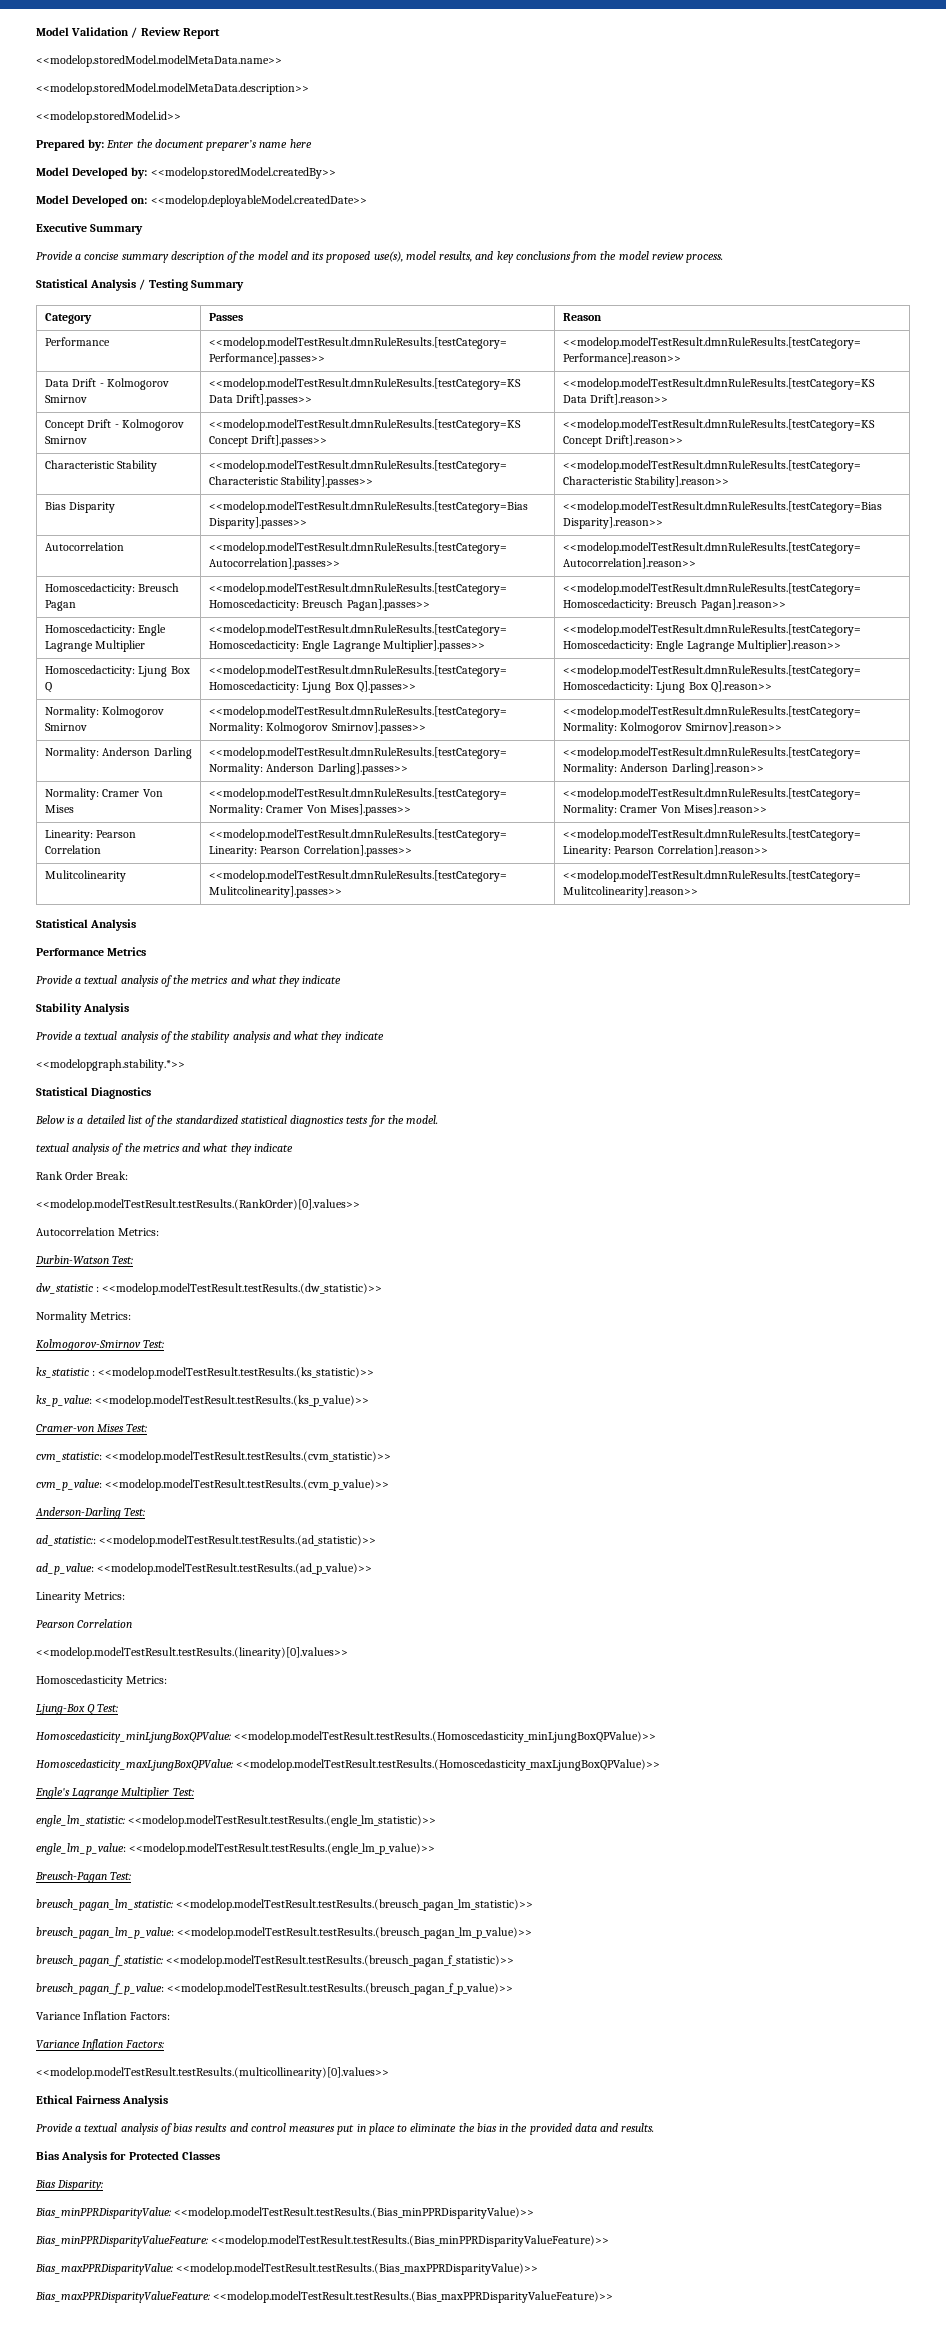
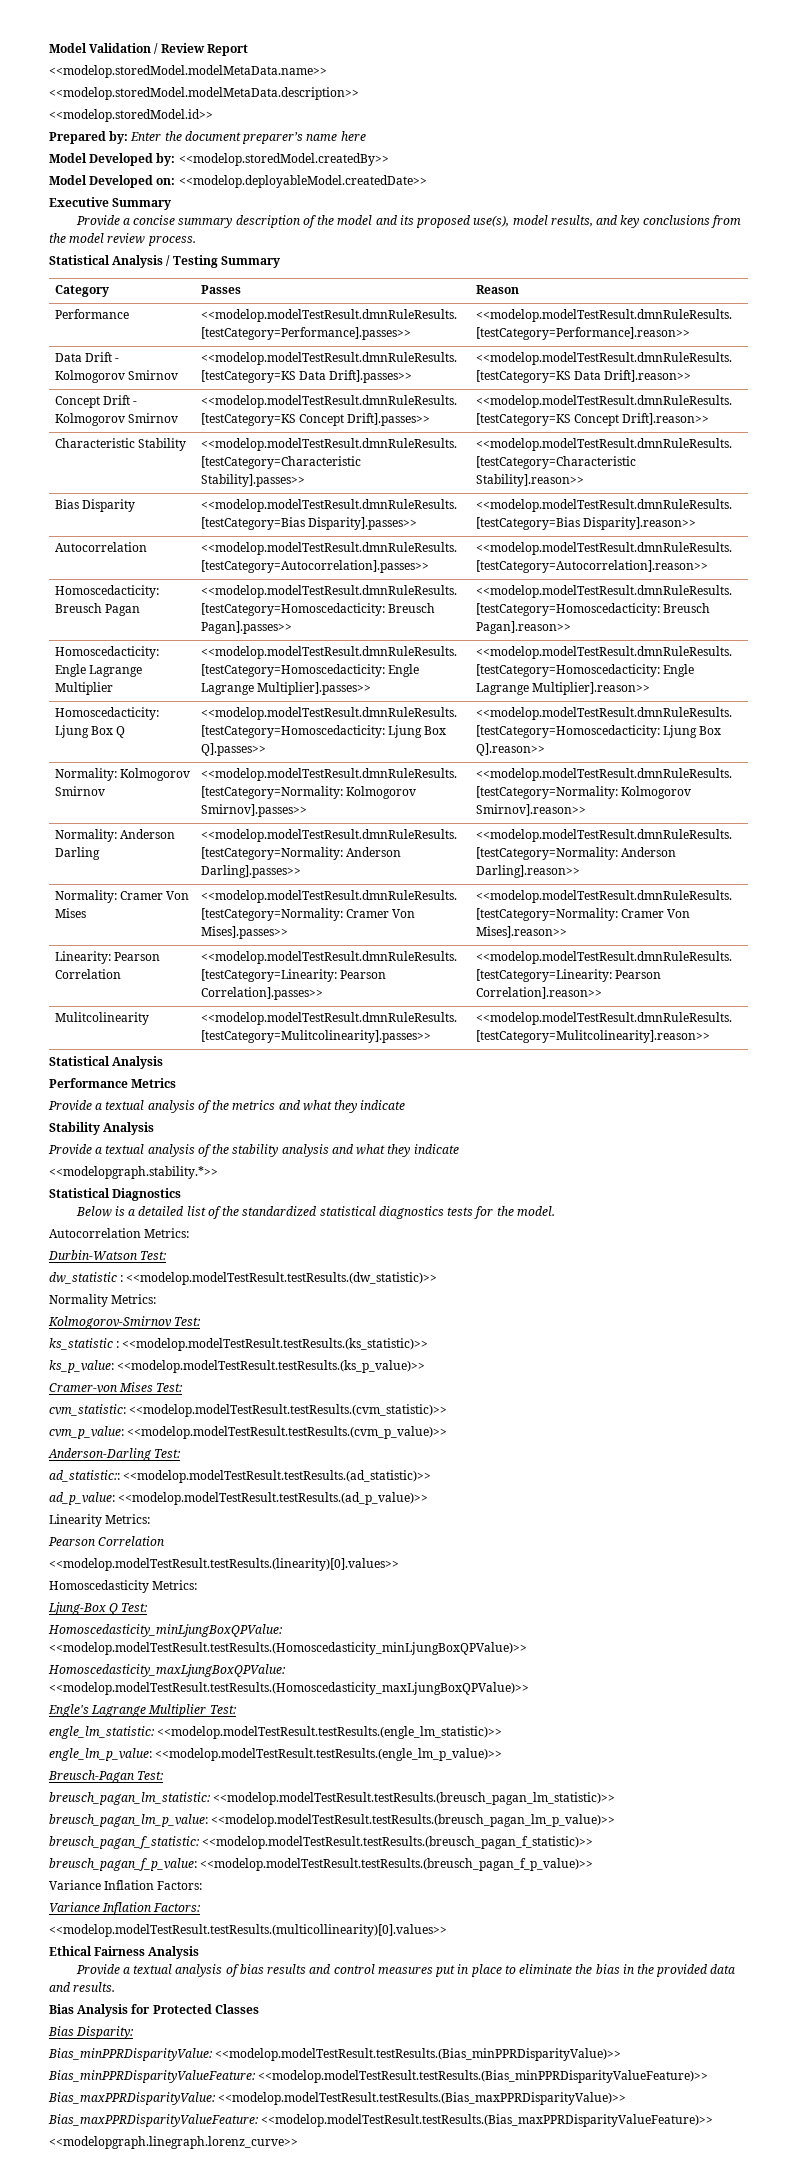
  Below is a detailed list of the standardized statistical diagnostics tests for the model.
- textual analysis of the metrics and what they indicate
- Rank Order Break:
- <<modelop.modelTestResult.testResults.(RankOrder)[0].values>>
+ <<modelopgraph.linegraph.lorenz_curve>>

